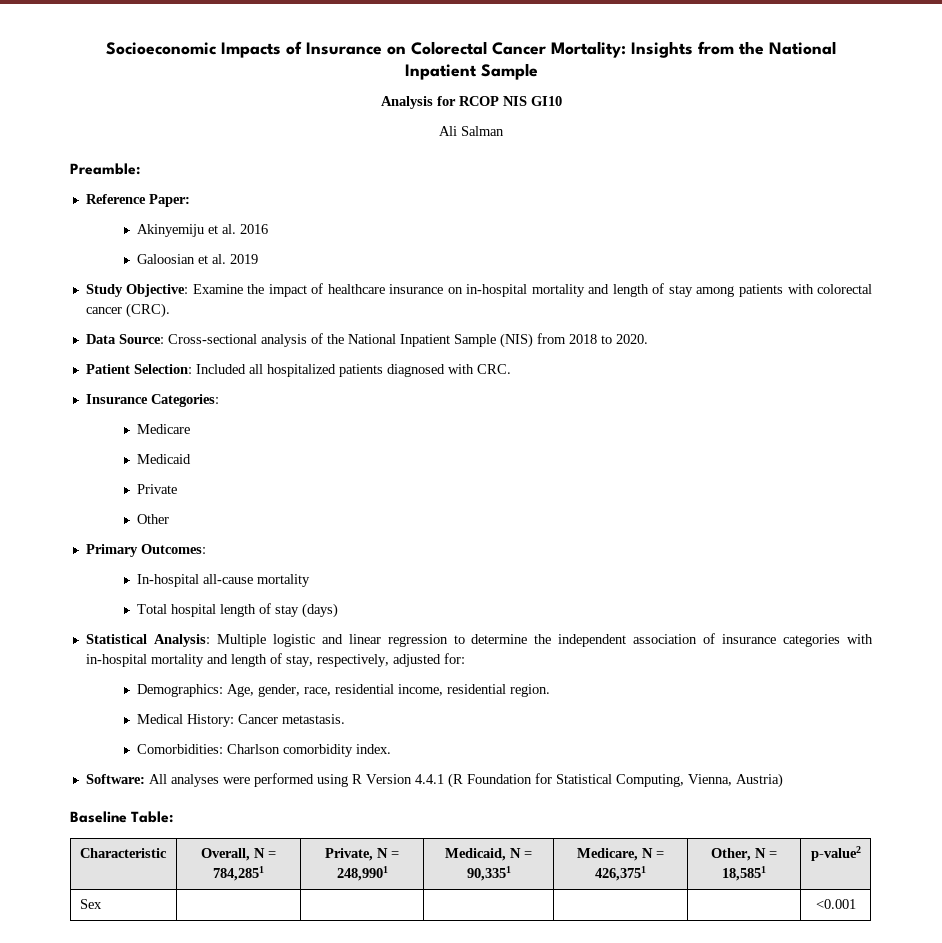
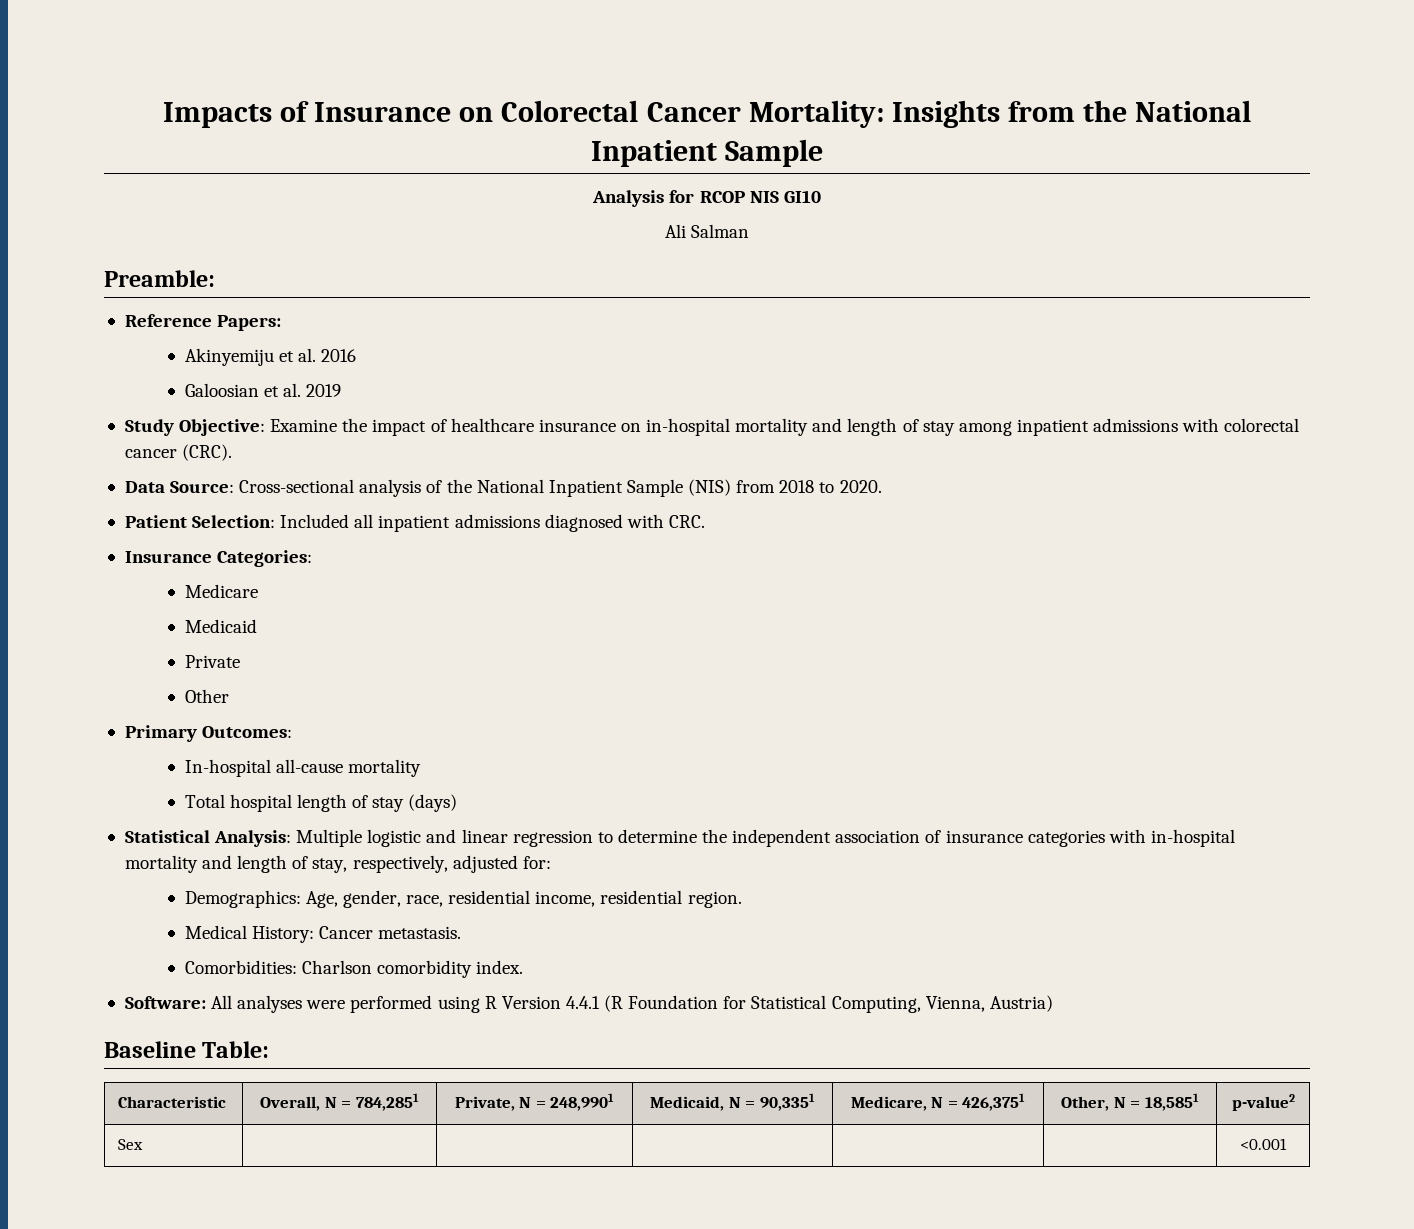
- Socioeconomic Impacts of Insurance on Colorectal Cancer Mortality: Insights from the National Inpatient Sample
+ Impacts of Insurance on Colorectal Cancer Mortality: Insights from the National Inpatient Sample
- Reference Paper:
+ Reference Papers:
- Study Objective: Examine the impact of healthcare insurance on in-hospital mortality and length of stay among patients with colorectal cancer (CRC).
+ Study Objective: Examine the impact of healthcare insurance on in-hospital mortality and length of stay among inpatient admissions with colorectal cancer (CRC).
- Patient Selection: Included all hospitalized patients diagnosed with CRC.
+ Patient Selection: Included all inpatient admissions diagnosed with CRC.

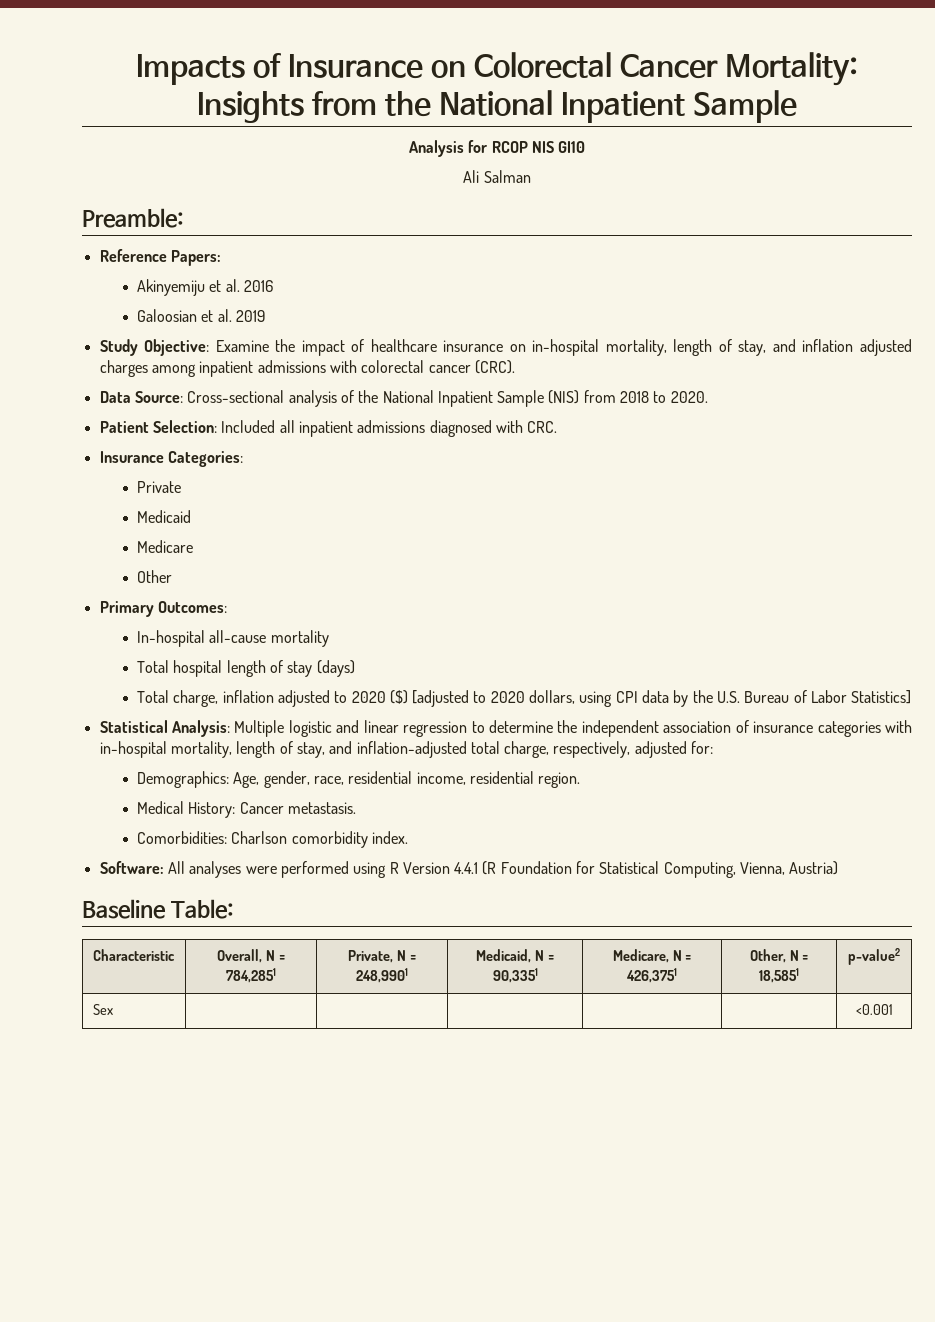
- Study Objective: Examine the impact of healthcare insurance on in-hospital mortality and length of stay among inpatient admissions with colorectal cancer (CRC).
+ Study Objective: Examine the impact of healthcare insurance on in-hospital mortality, length of stay, and inflation adjusted charges among inpatient admissions with colorectal cancer (CRC).
- Medicare
+ Private
- Private
+ Medicare
+ Total charge, inflation adjusted to 2020 ($) [adjusted to 2020 dollars, using CPI data by the U.S. Bureau of Labor Statistics]
- Statistical Analysis: Multiple logistic and linear regression to determine the independent association of insurance categories with in-hospital mortality and length of stay, respectively, adjusted for:
+ Statistical Analysis: Multiple logistic and linear regression to determine the independent association of insurance categories with in-hospital mortality, length of stay, and inflation-adjusted total charge, respectively, adjusted for:

